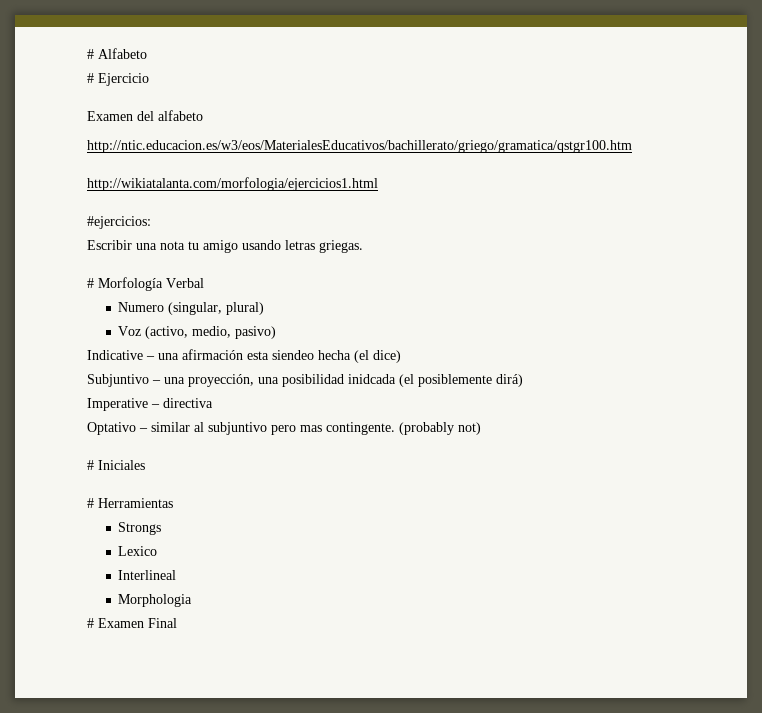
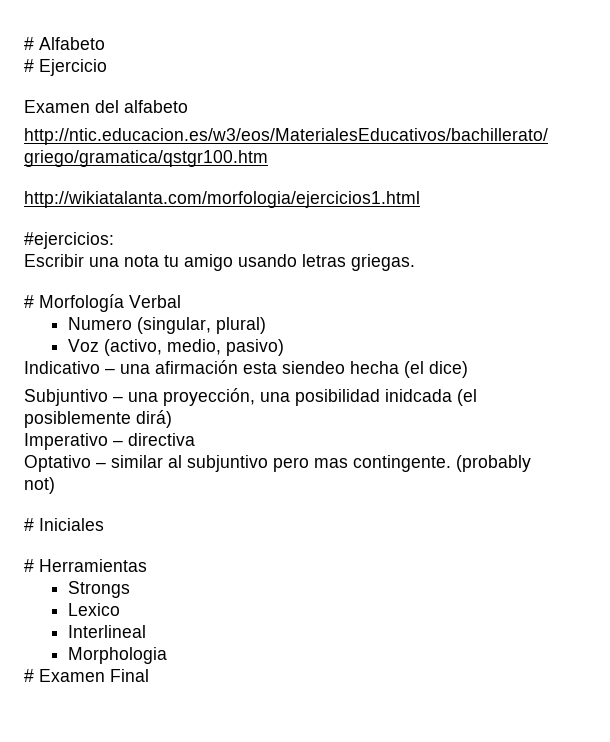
- Indicative – una afirmación esta siendeo hecha (el dice)
+ Indicativo – una afirmación esta siendeo hecha (el dice)
- Imperative – directiva
+ Imperativo – directiva

